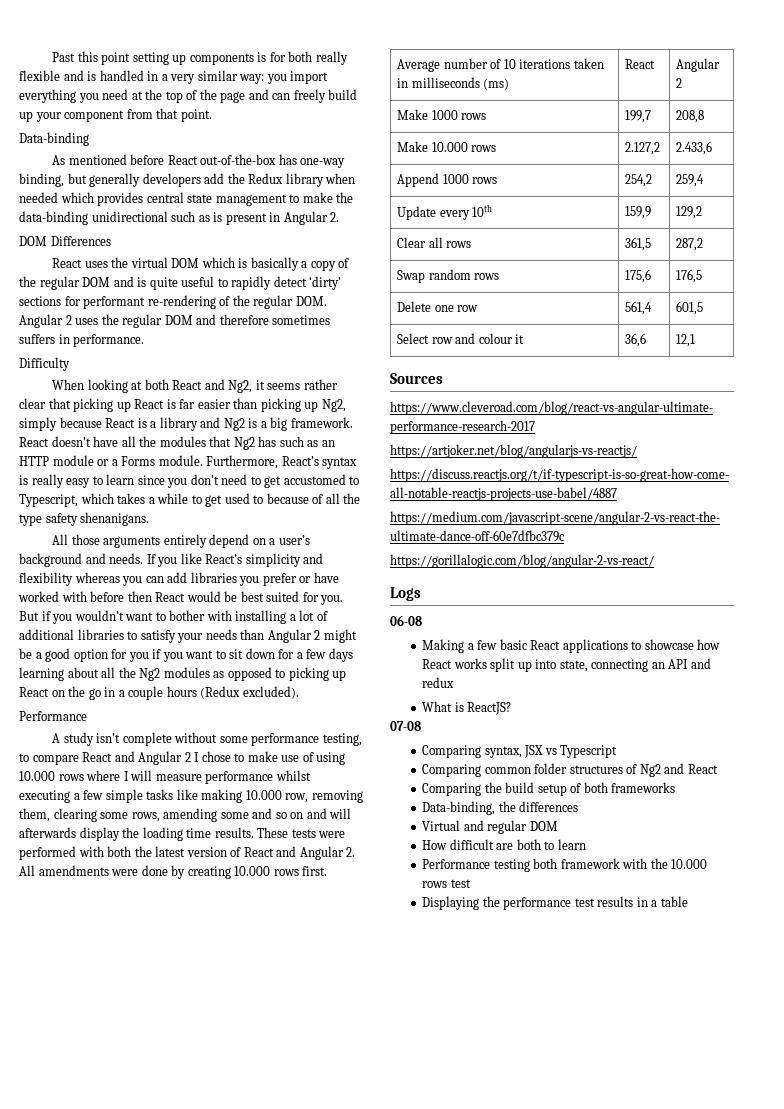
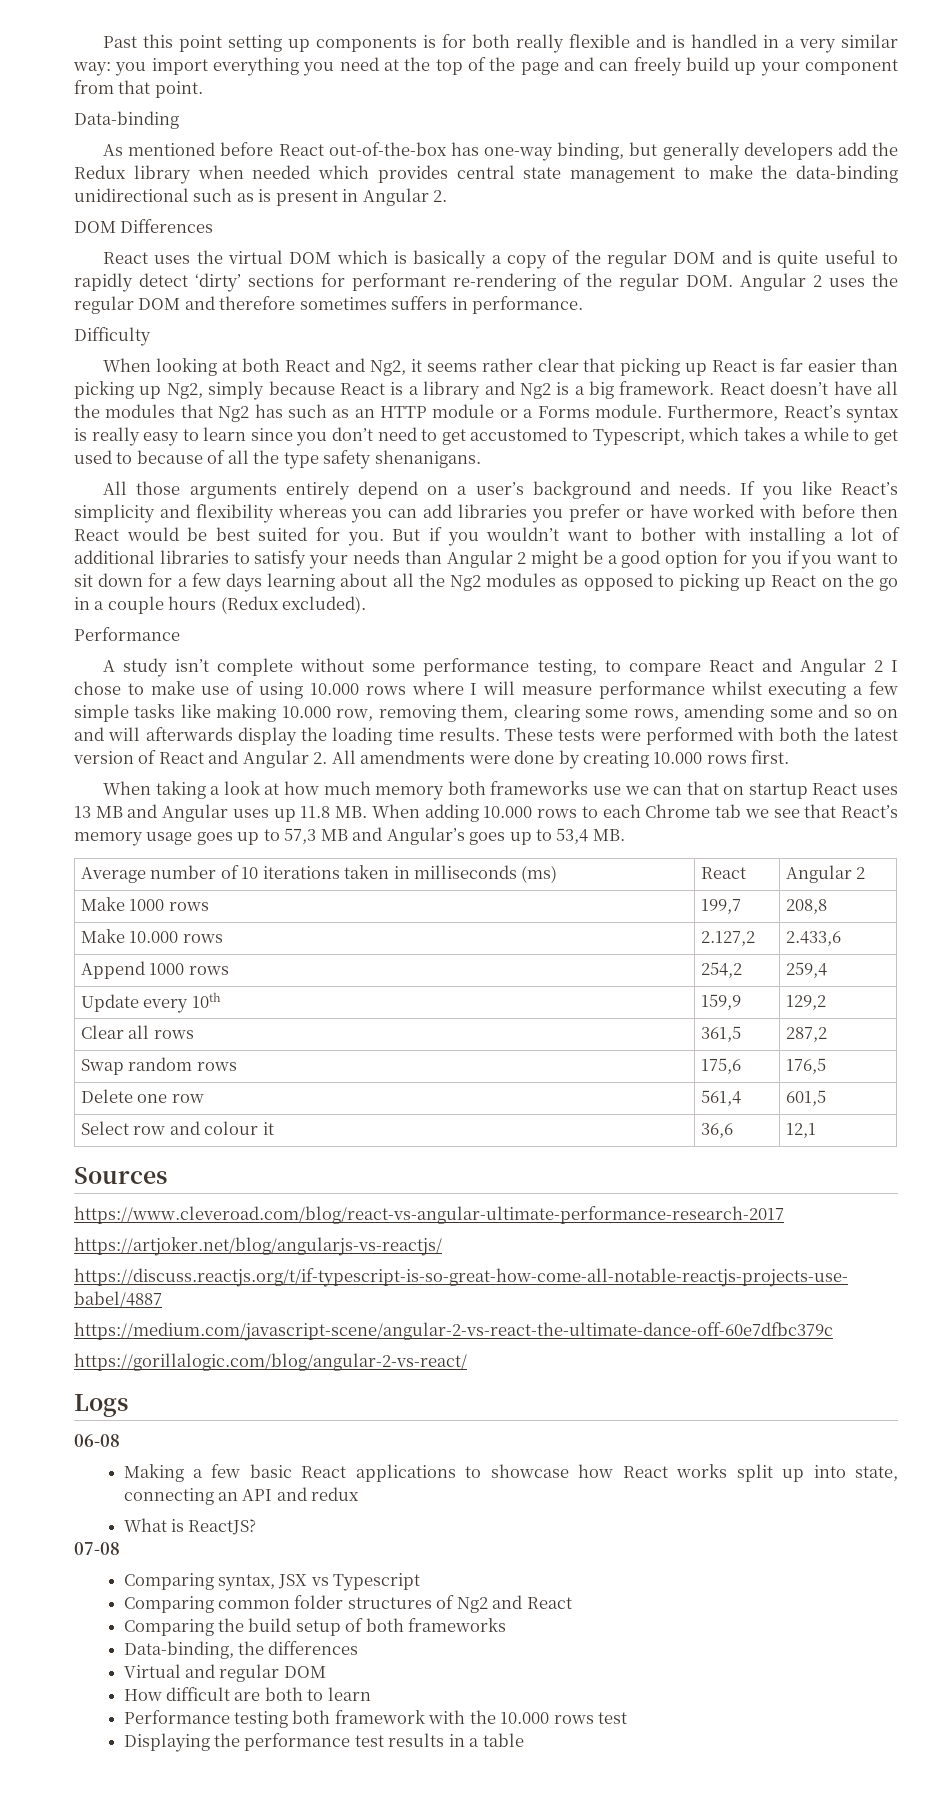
+ When taking a look at how much memory both frameworks use we can that on startup React uses 13 MB and Angular uses up 11.8 MB. When adding 10.000 rows to each Chrome tab we see that React’s memory usage goes up to 57,3 MB and Angular’s goes up to 53,4 MB.

